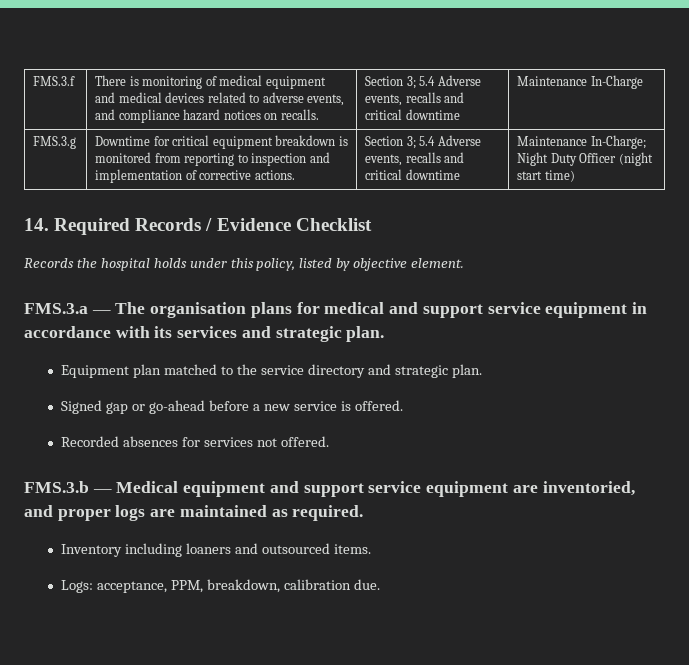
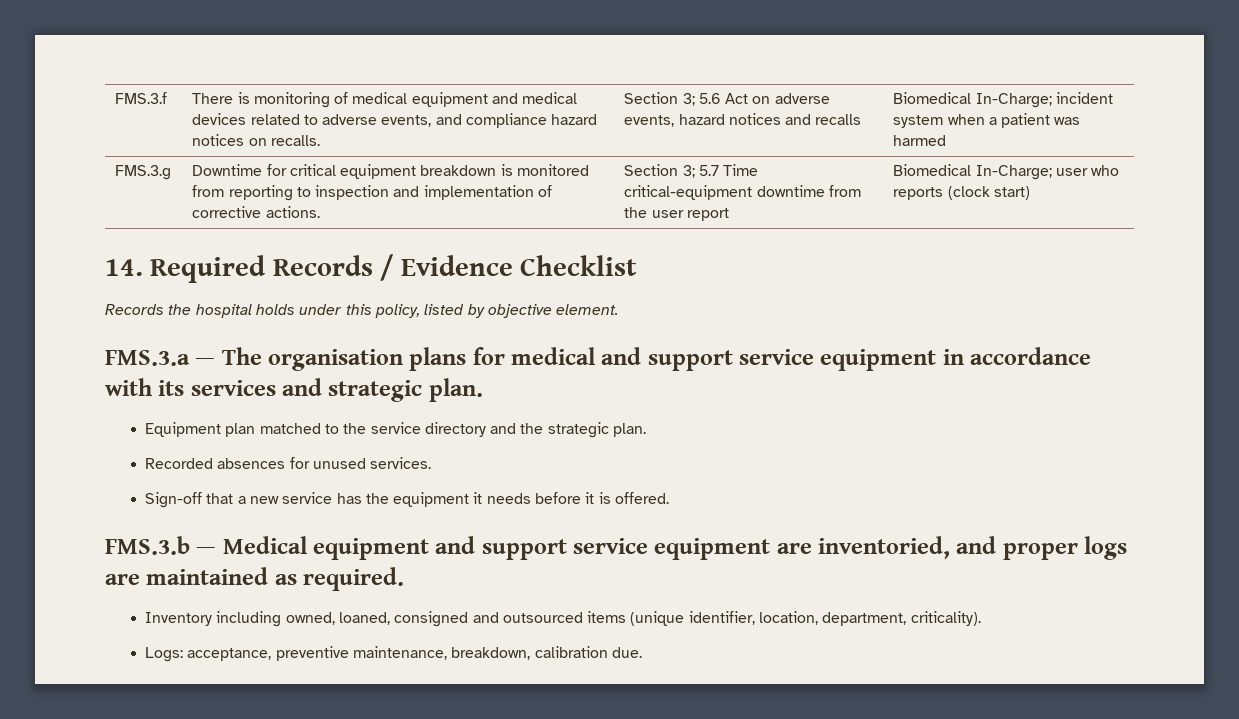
- FMS.3.f | There is monitoring of medical equipment and medical devices related to adverse events, and compliance hazard notices on recalls. | Section 3; 5.4 Adverse events, recalls and critical downtime | Maintenance In-Charge
+ FMS.3.f | There is monitoring of medical equipment and medical devices related to adverse events, and compliance hazard notices on recalls. | Section 3; 5.6 Act on adverse events, hazard notices and recalls | Biomedical In-Charge; incident system when a patient was harmed
- FMS.3.g | Downtime for critical equipment breakdown is monitored from reporting to inspection and implementation of corrective actions. | Section 3; 5.4 Adverse events, recalls and critical downtime | Maintenance In-Charge; Night Duty Officer (night start time)
+ FMS.3.g | Downtime for critical equipment breakdown is monitored from reporting to inspection and implementation of corrective actions. | Section 3; 5.7 Time critical-equipment downtime from the user report | Biomedical In-Charge; user who reports (clock start)
- Equipment plan matched to the service directory and strategic plan.
- Signed gap or go-ahead before a new service is offered.
- Recorded absences for services not offered.
+ Equipment plan matched to the service directory and the strategic plan.
+ Recorded absences for unused services.
+ Sign-off that a new service has the equipment it needs before it is offered.
- Inventory including loaners and outsourced items.
+ Inventory including owned, loaned, consigned and outsourced items (unique identifier, location, department, criticality).
- Logs: acceptance, PPM, breakdown, calibration due.
+ Logs: acceptance, preventive maintenance, breakdown, calibration due.

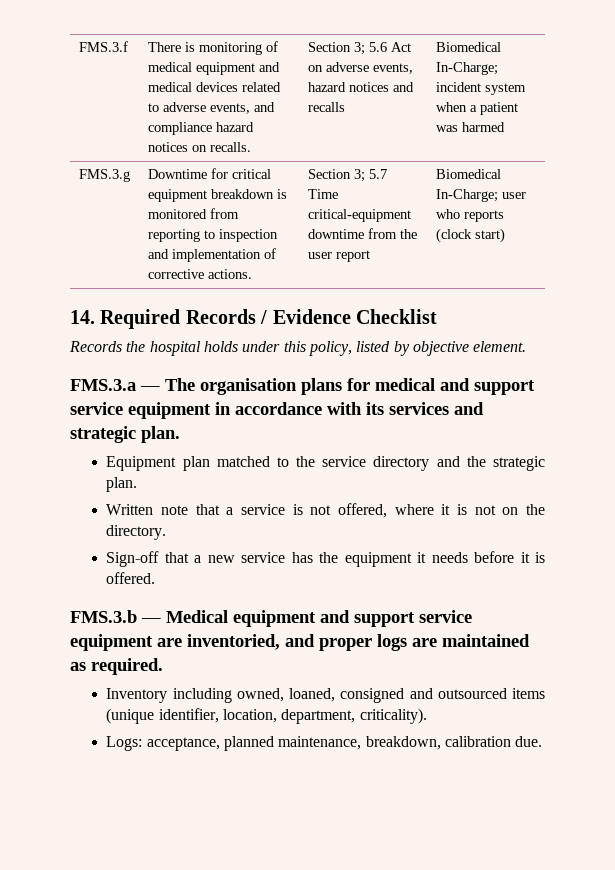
- Recorded absences for unused services.
+ Written note that a service is not offered, where it is not on the directory.
- Logs: acceptance, preventive maintenance, breakdown, calibration due.
+ Logs: acceptance, planned maintenance, breakdown, calibration due.

